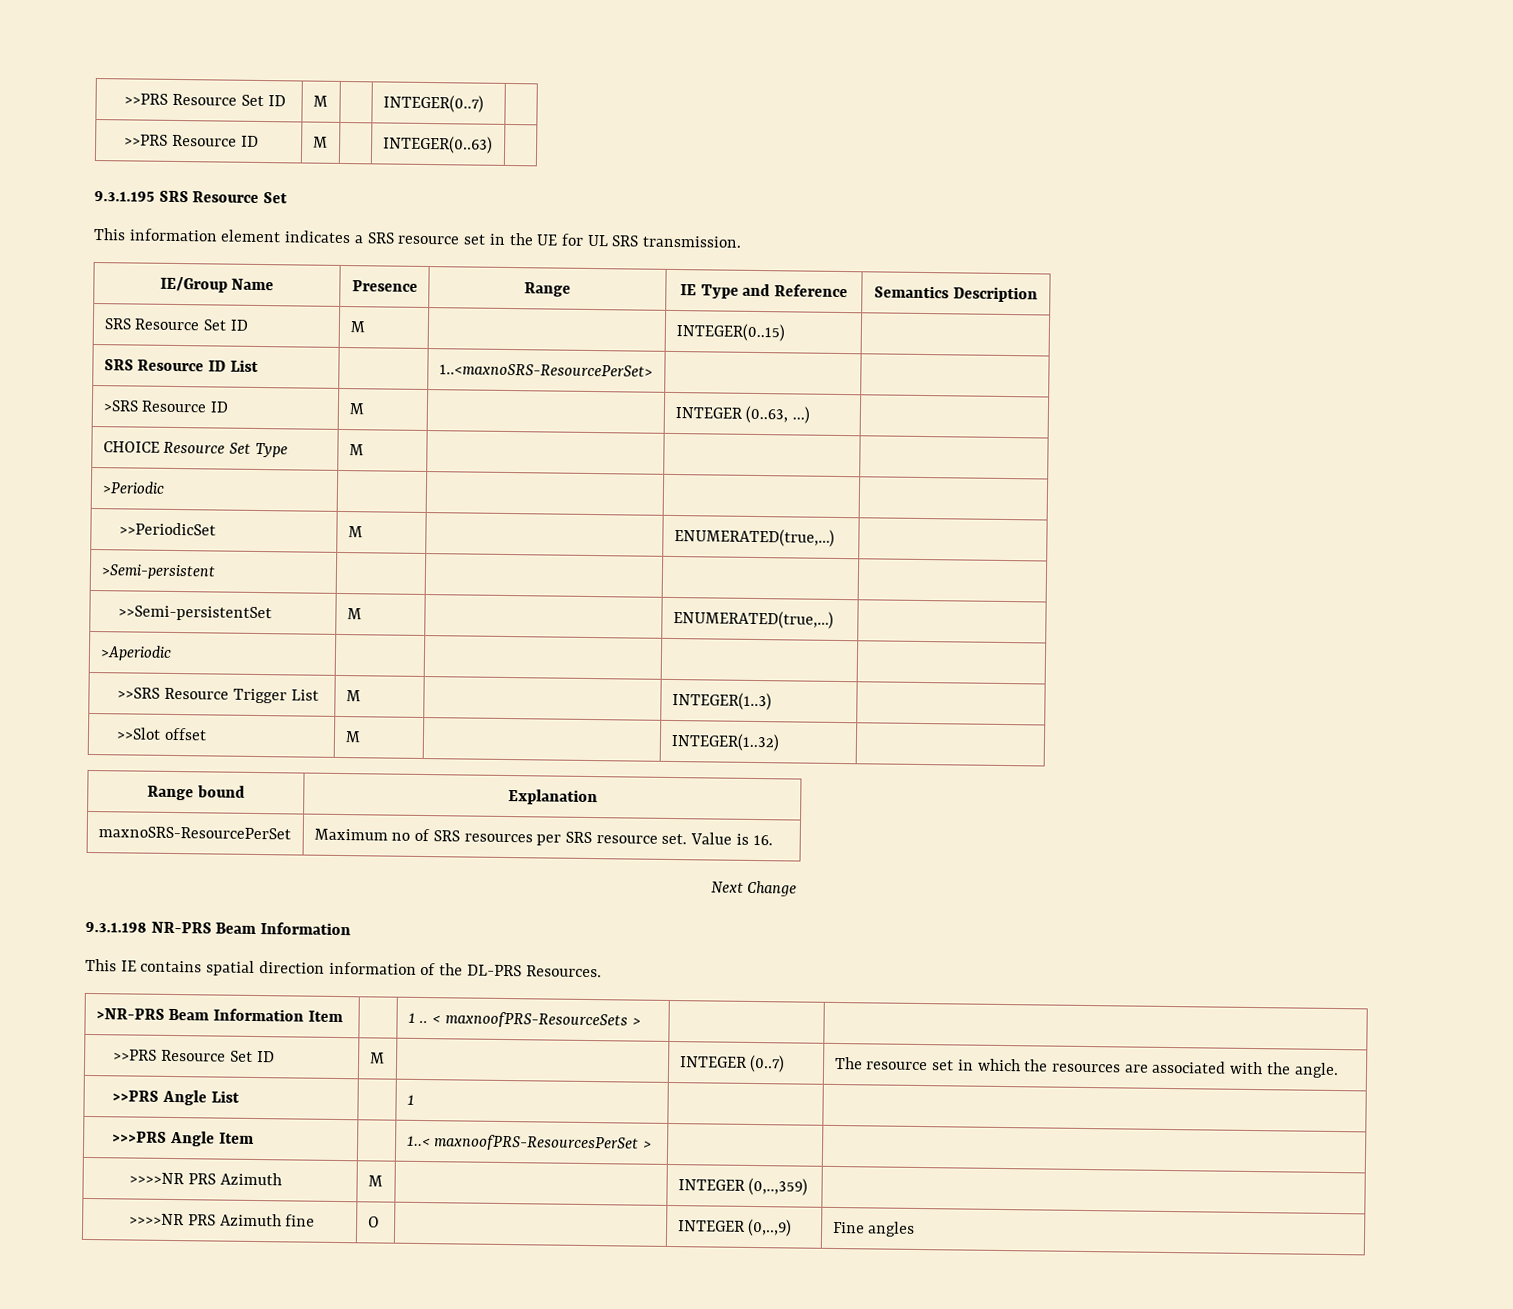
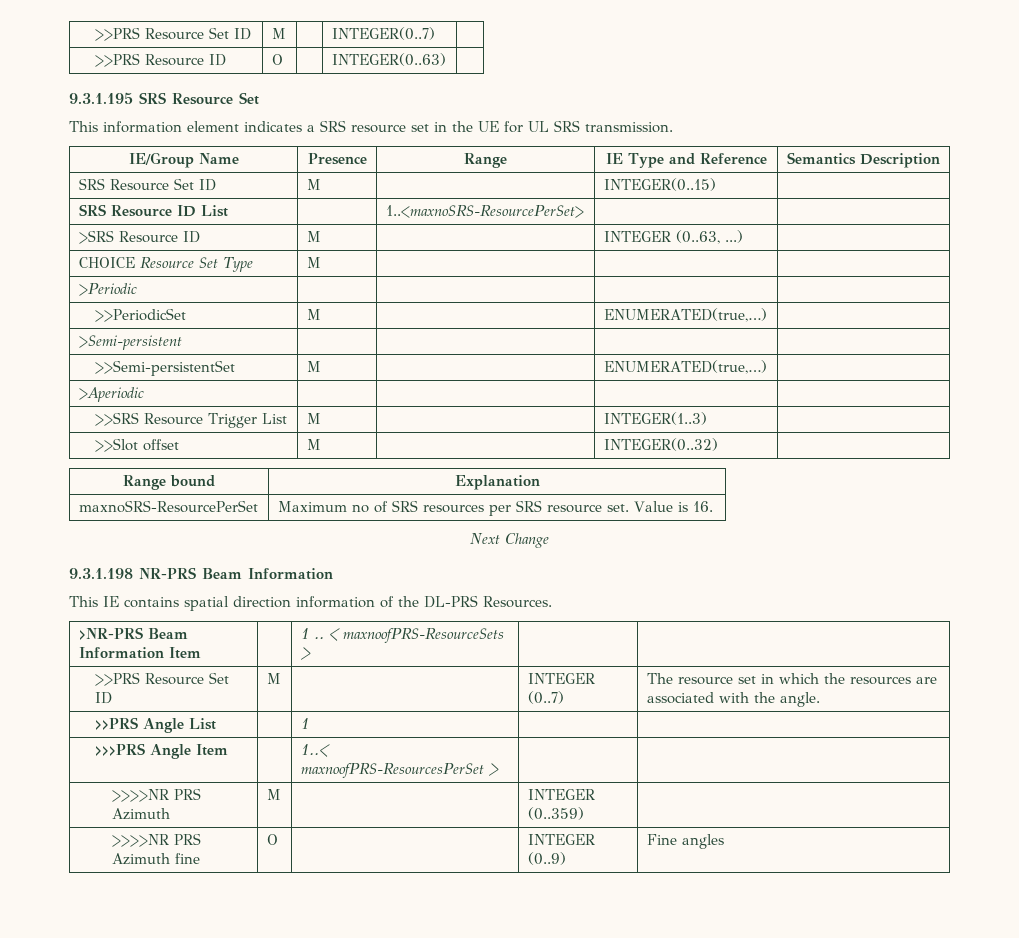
- >>PRS Resource ID | M | | INTEGER(0..63) |
+ >>PRS Resource ID | O | | INTEGER(0..63) |
- >>Slot offset | M | | INTEGER(1..32) |
+ >>Slot offset | M | | INTEGER(0..32) |
- >>>>NR PRS Azimuth | M | | INTEGER (0,..,359) |
+ >>>>NR PRS Azimuth | M | | INTEGER (0..359) |
- >>>>NR PRS Azimuth fine | O | | INTEGER (0,..,9) | Fine angles
+ >>>>NR PRS Azimuth fine | O | | INTEGER (0..9) | Fine angles

